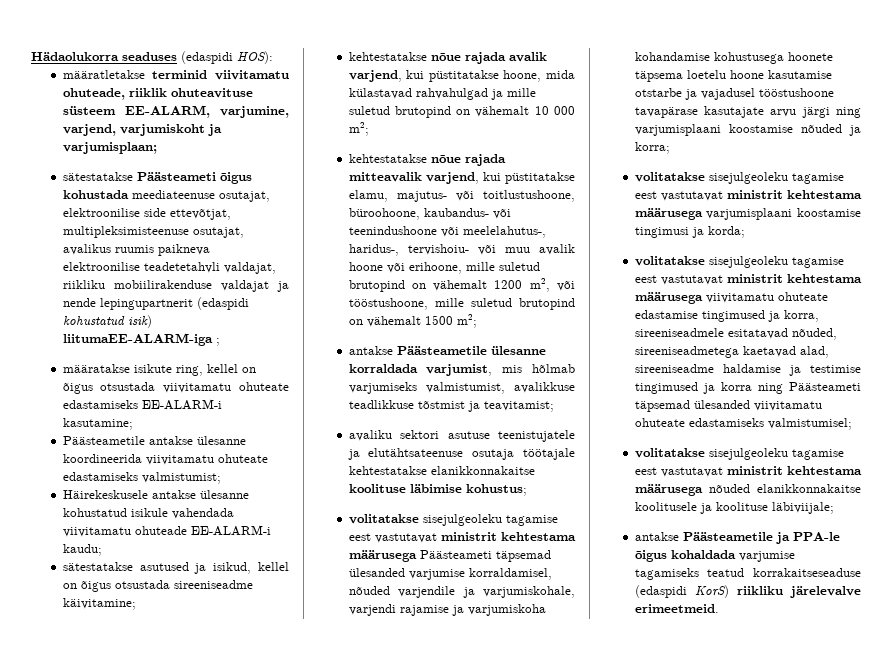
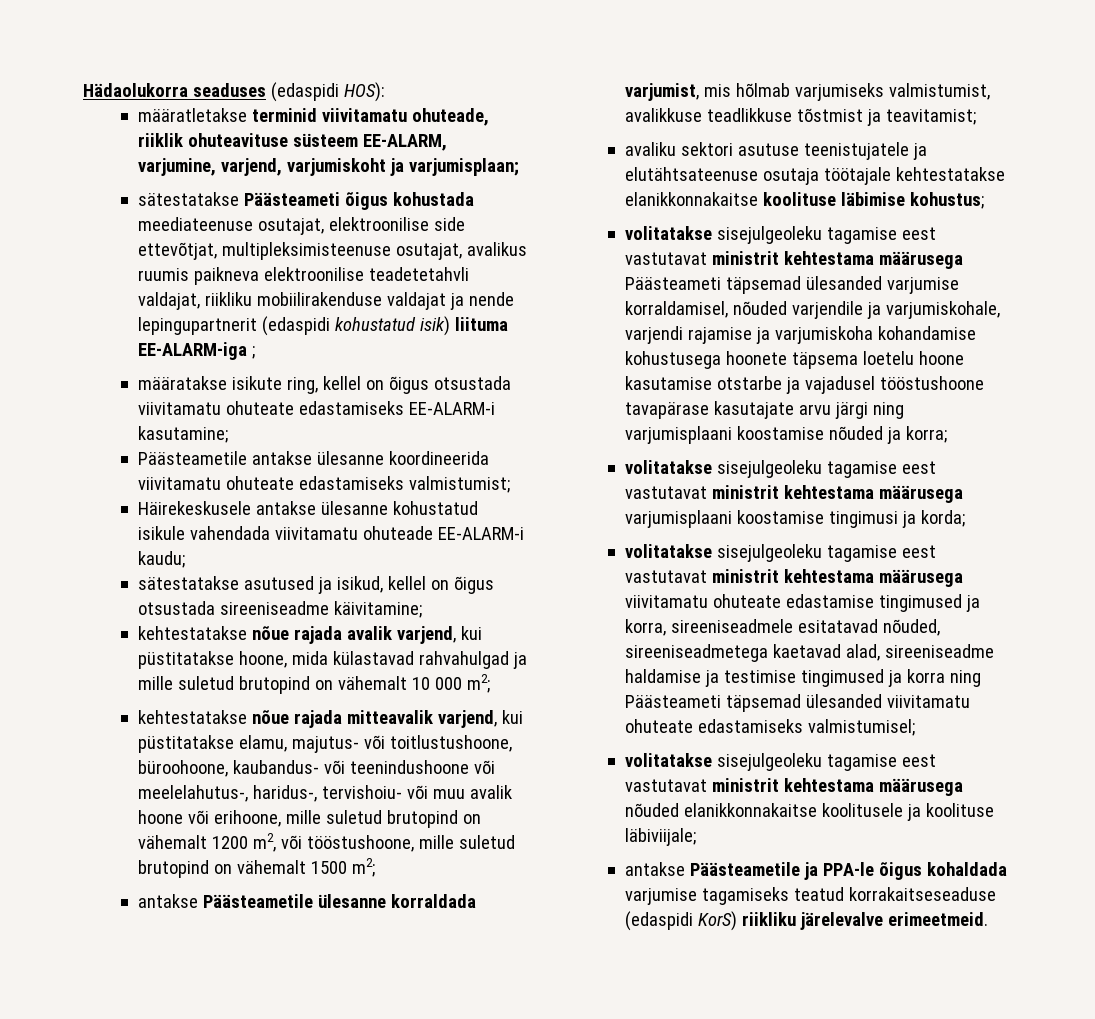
- sätestatakse Päästeameti õigus kohustada meediateenuse osutajat, elektroonilise side ettevõtjat, multipleksimisteenuse osutajat, avalikus ruumis paikneva elektroonilise teadetetahvli valdajat, riikliku mobiilirakenduse valdajat ja nende lepingupartnerit (edaspidi kohustatud isik) liitumaEE-ALARM-iga ;
+ sätestatakse Päästeameti õigus kohustada meediateenuse osutajat, elektroonilise side ettevõtjat, multipleksimisteenuse osutajat, avalikus ruumis paikneva elektroonilise teadetetahvli valdajat, riikliku mobiilirakenduse valdajat ja nende lepingupartnerit (edaspidi kohustatud isik) liituma EE-ALARM-iga ;

